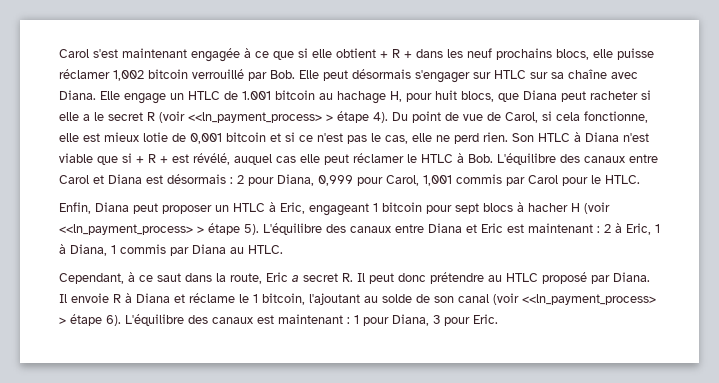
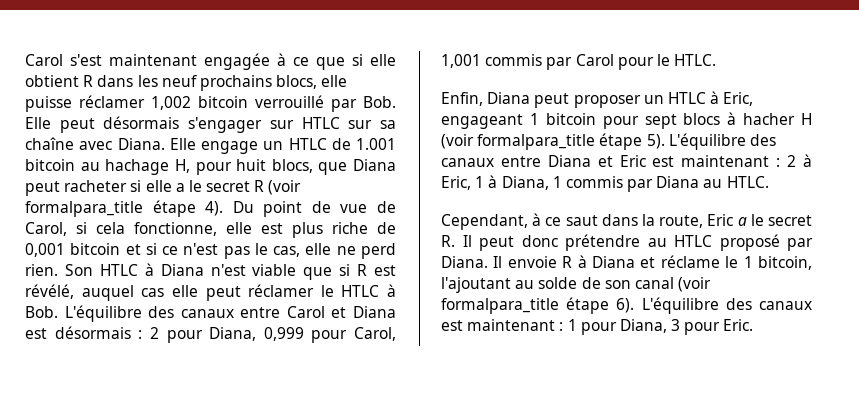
- Carol s'est maintenant engagée à ce que si elle obtient + R + dans les neuf prochains blocs, elle puisse réclamer 1,002 bitcoin verrouillé par Bob. Elle peut désormais s'engager sur HTLC sur sa chaîne avec Diana.
+ Carol s'est maintenant engagée à ce que si elle obtient R dans les neuf prochains blocs, elle puisse réclamer 1,002 bitcoin verrouillé par Bob. Elle peut désormais s'engager sur HTLC sur sa chaîne avec Diana.
- Elle engage un HTLC de 1.001 bitcoin au hachage H, pour huit blocs, que Diana peut racheter si elle a le secret R (voir <<ln_payment_process> > étape 4).
+ Elle engage un HTLC de 1.001 bitcoin au hachage H, pour huit blocs, que Diana peut racheter si elle a le secret R (voir formalpara_title étape 4).
- Du point de vue de Carol, si cela fonctionne, elle est mieux lotie de 0,001 bitcoin et si ce n'est pas le cas, elle ne perd rien.
+ Du point de vue de Carol, si cela fonctionne, elle est plus riche de 0,001 bitcoin et si ce n'est pas le cas, elle ne perd rien.
- Son HTLC à Diana n'est viable que si + R + est révélé, auquel cas elle peut réclamer le HTLC à Bob. L'équilibre des canaux entre Carol et Diana est désormais : 2 pour Diana, 0,999 pour Carol, 1,001 commis par Carol pour le HTLC.
+ Son HTLC à Diana n'est viable que si R est révélé, auquel cas elle peut réclamer le HTLC à Bob. L'équilibre des canaux entre Carol et Diana est désormais : 2 pour Diana, 0,999 pour Carol, 1,001 commis par Carol pour le HTLC.
- Enfin, Diana peut proposer un HTLC à Eric, engageant 1 bitcoin pour sept blocs à hacher H (voir <<ln_payment_process> > étape 5).
+ Enfin, Diana peut proposer un HTLC à Eric, engageant 1 bitcoin pour sept blocs à hacher H (voir formalpara_title étape 5).
- Cependant, à ce saut dans la route, Eric a secret R. Il peut donc prétendre au HTLC proposé par Diana.
+ Cependant, à ce saut dans la route, Eric a le secret R. Il peut donc prétendre au HTLC proposé par Diana.
- Il envoie R à Diana et réclame le 1 bitcoin, l'ajoutant au solde de son canal (voir <<ln_payment_process> > étape 6).
+ Il envoie R à Diana et réclame le 1 bitcoin, l'ajoutant au solde de son canal (voir formalpara_title étape 6).

